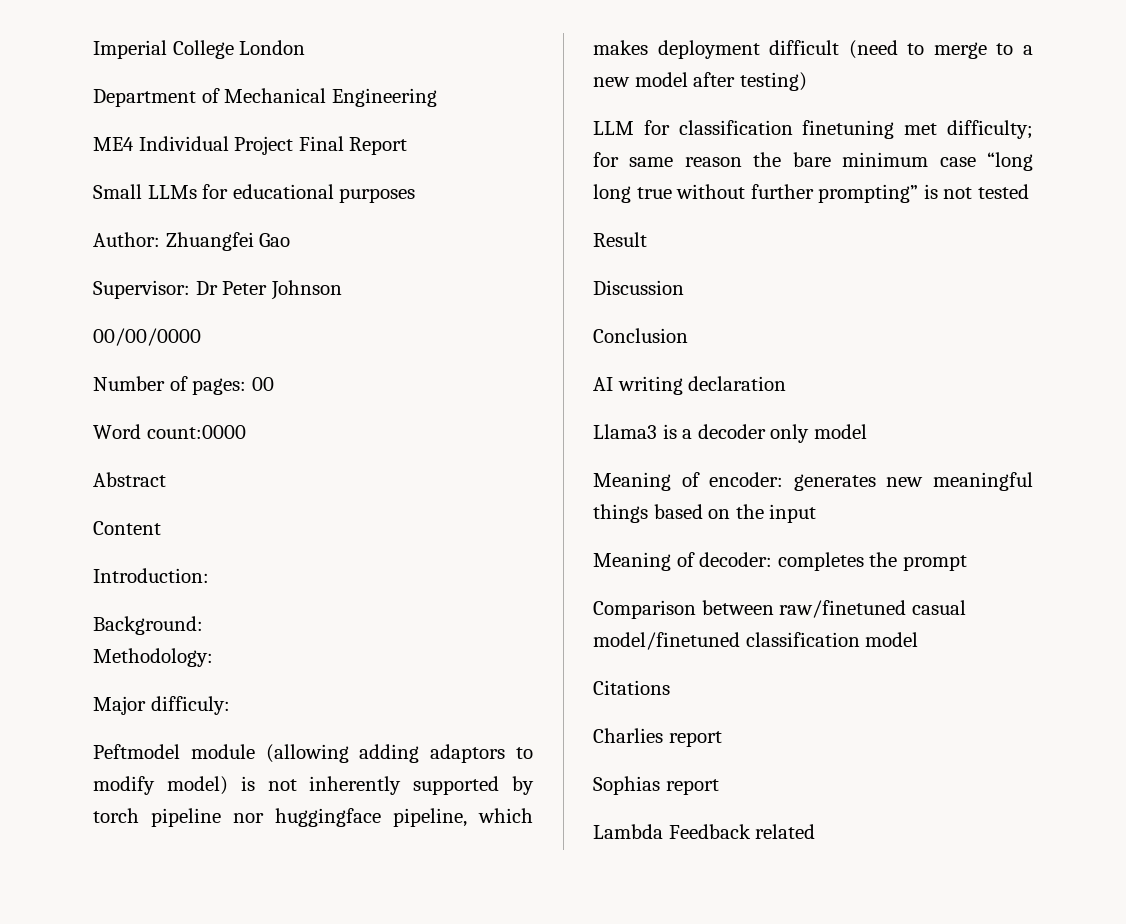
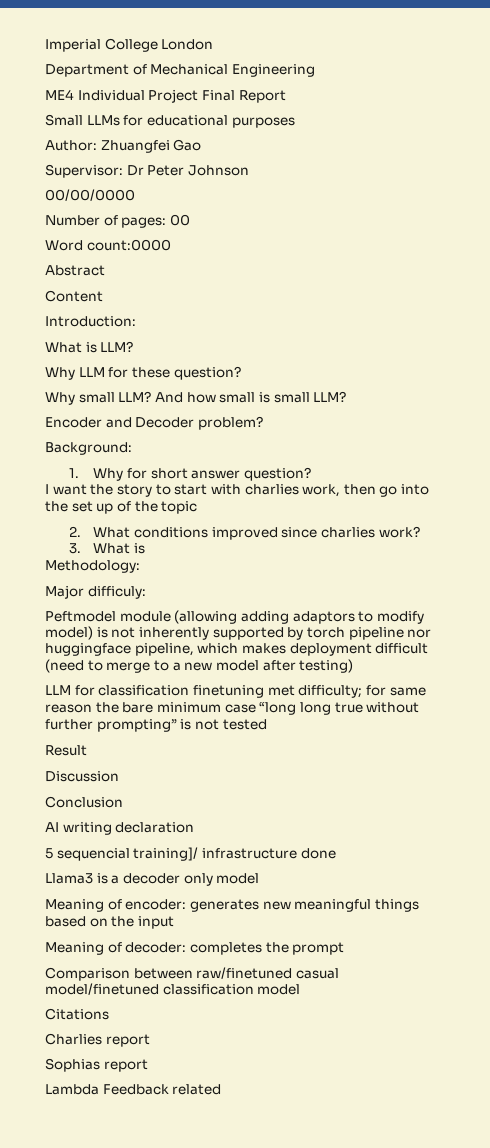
+ What is LLM?
+ Why LLM for these question?
+ Why small LLM? And how small is small LLM?
+ Encoder and Decoder problem?
  Background:
+ 1. Why for short answer question?
+ I want the story to start with charlies work, then go into the set up of the topic
+ 2. What conditions improved since charlies work?
+ 3. What is
+ 5 sequencial training]/ infrastructure done

